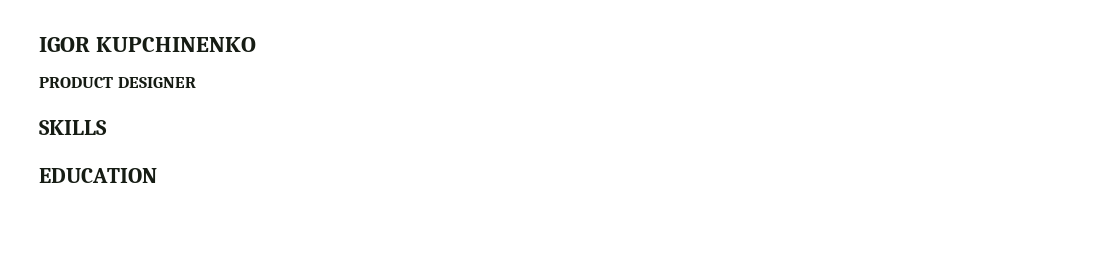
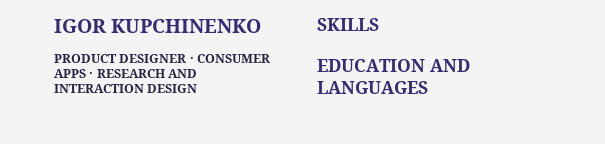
- PRODUCT DESIGNER
+ PRODUCT DESIGNER · CONSUMER APPS · RESEARCH AND INTERACTION DESIGN
- EDUCATION
+ EDUCATION AND LANGUAGES

